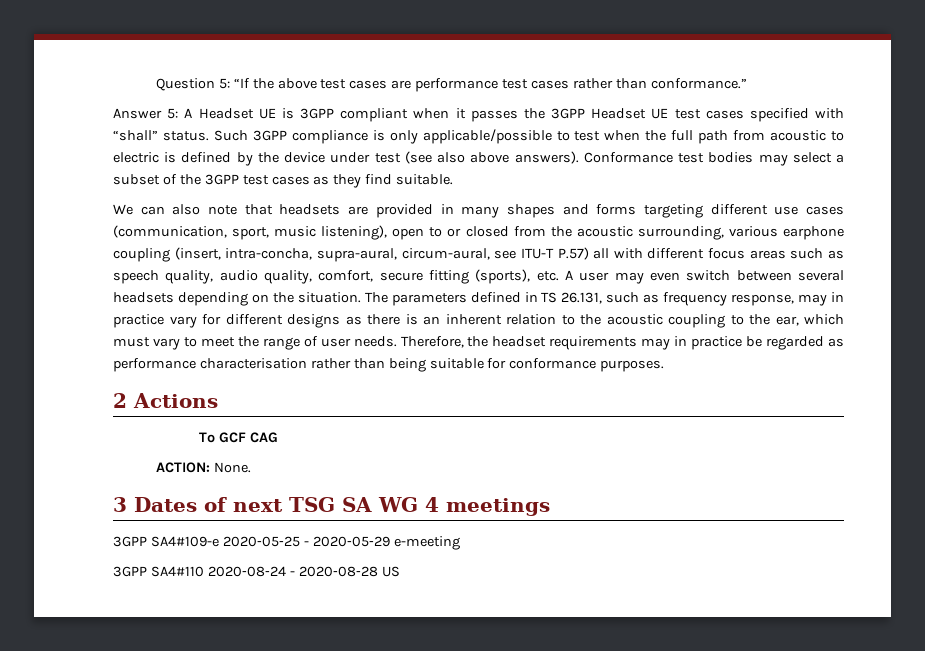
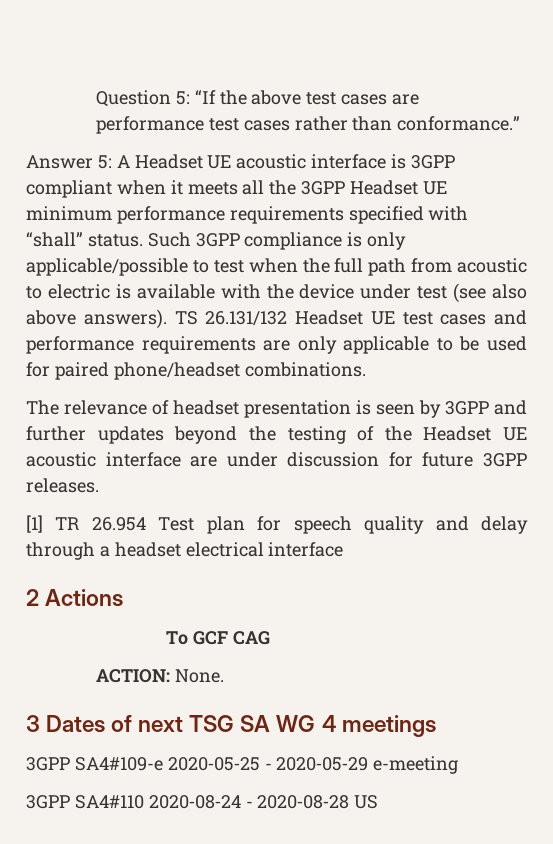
- Answer 5: A Headset UE is 3GPP compliant when it passes the 3GPP Headset UE test cases specified with “shall” status.
+ Answer 5: A Headset UE acoustic interface is 3GPP compliant when it meets all the 3GPP Headset UE minimum performance requirements specified with “shall” status.
- Such 3GPP compliance is only applicable/possible to test when the full path from acoustic to electric is defined by the device under test (see also above answers).
+ Such 3GPP compliance is only applicable/possible to test when the full path from acoustic to electric is available with the device under test (see also above answers).
- Conformance test bodies may select a subset of the 3GPP test cases as they find suitable.
- We can also note that headsets are provided in many shapes and forms targeting different use cases (communication, sport, music listening), open to or closed from the acoustic surrounding, various earphone coupling (insert, intra-concha, supra-aural, circum-aural, see ITU-T P.57) all with different focus areas such as speech quality, audio quality, comfort, secure fitting (sports), etc. A user may even switch between several headsets depending on the situation. The parameters defined in TS 26.131, such as frequency response, may in practice vary for different designs as there is an inherent relation to the acoustic coupling to the ear, which must vary to meet the range of user needs. Therefore, the headset requirements may in practice be regarded as performance characterisation rather than being suitable for conformance purposes.
+ TS 26.131/132 Headset UE test cases and performance requirements are only applicable to be used for paired phone/headset combinations.
+ The relevance of headset presentation is seen by 3GPP and further updates beyond the testing of the Headset UE acoustic interface are under discussion for future 3GPP releases.
+ [1] TR 26.954 Test plan for speech quality and delay through a headset electrical interface

